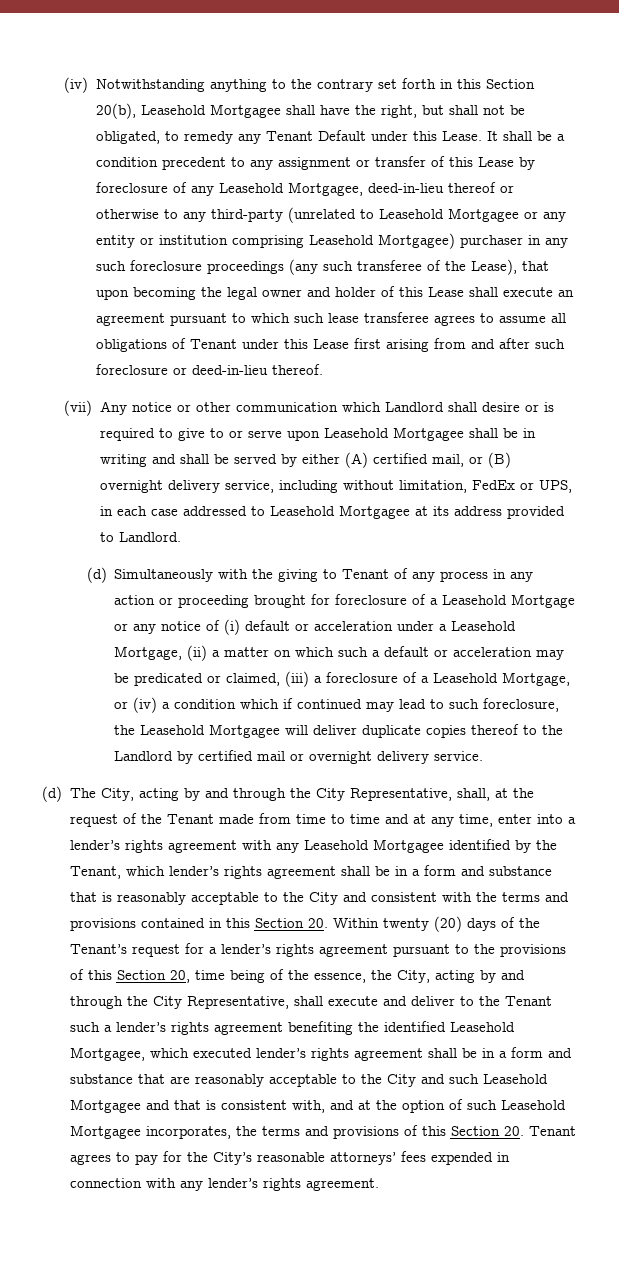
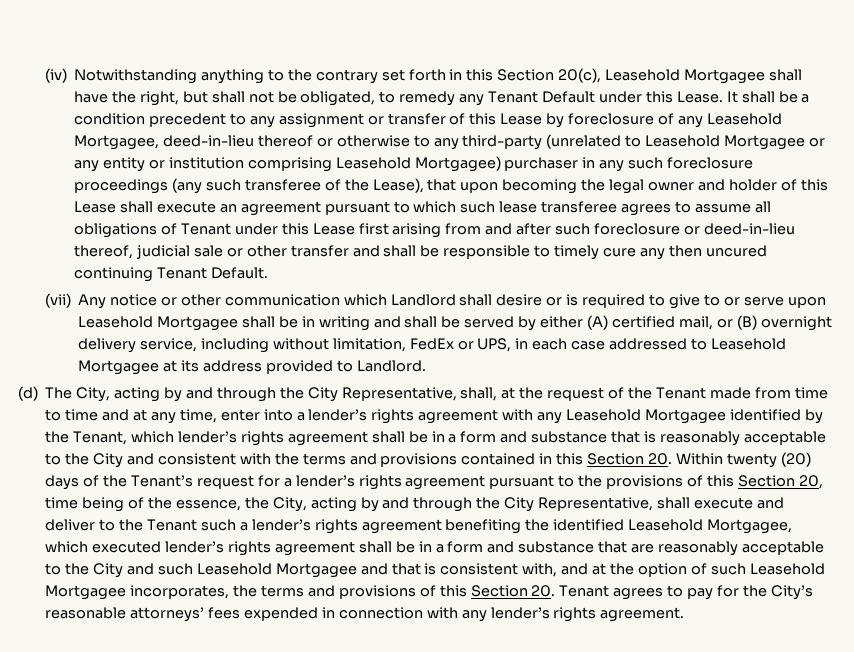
- (iv) Notwithstanding anything to the contrary set forth in this Section 20(b), Leasehold Mortgagee shall have the right, but shall not be obligated, to remedy any Tenant Default under this Lease.
+ (iv) Notwithstanding anything to the contrary set forth in this Section 20(c), Leasehold Mortgagee shall have the right, but shall not be obligated, to remedy any Tenant Default under this Lease.
- It shall be a condition precedent to any assignment or transfer of this Lease by foreclosure of any Leasehold Mortgagee, deed-in-lieu thereof or otherwise to any third-party (unrelated to Leasehold Mortgagee or any entity or institution comprising Leasehold Mortgagee) purchaser in any such foreclosure proceedings (any such transferee of the Lease), that upon becoming the legal owner and holder of this Lease shall execute an agreement pursuant to which such lease transferee agrees to assume all obligations of Tenant under this Lease first arising from and after such foreclosure or deed-in-lieu thereof.
+ It shall be a condition precedent to any assignment or transfer of this Lease by foreclosure of any Leasehold Mortgagee, deed-in-lieu thereof or otherwise to any third-party (unrelated to Leasehold Mortgagee or any entity or institution comprising Leasehold Mortgagee) purchaser in any such foreclosure proceedings (any such transferee of the Lease), that upon becoming the legal owner and holder of this Lease shall execute an agreement pursuant to which such lease transferee agrees to assume all obligations of Tenant under this Lease first arising from and after such foreclosure or deed-in-lieu thereof, judicial sale or other transfer and shall be responsible to timely cure any then uncured continuing Tenant Default.
- (d) Simultaneously with the giving to Tenant of any process in any action or proceeding brought for foreclosure of a Leasehold Mortgage or any notice of (i) default or acceleration under a Leasehold Mortgage, (ii) a matter on which such a default or acceleration may be predicated or claimed, (iii) a foreclosure of a Leasehold Mortgage, or (iv) a condition which if continued may lead to such foreclosure, the Leasehold Mortgagee will deliver duplicate copies thereof to the Landlord by certified mail or overnight delivery service.

